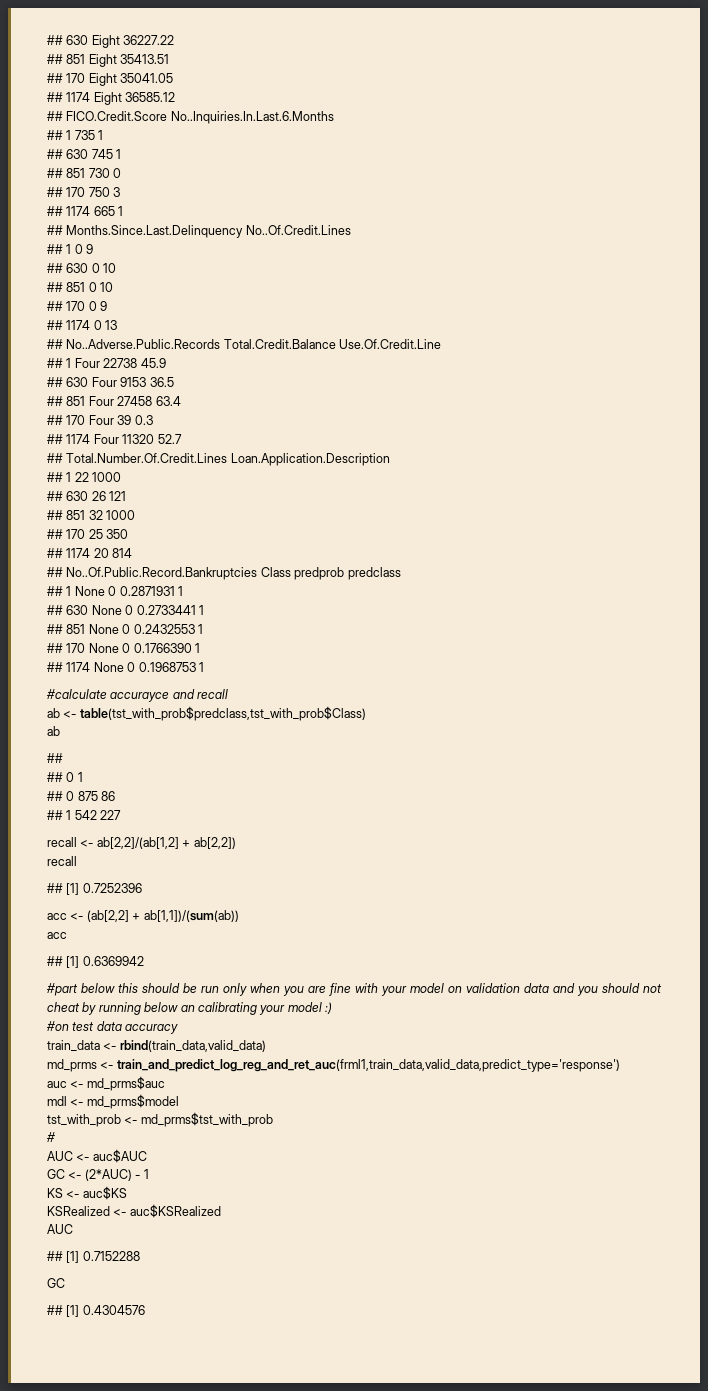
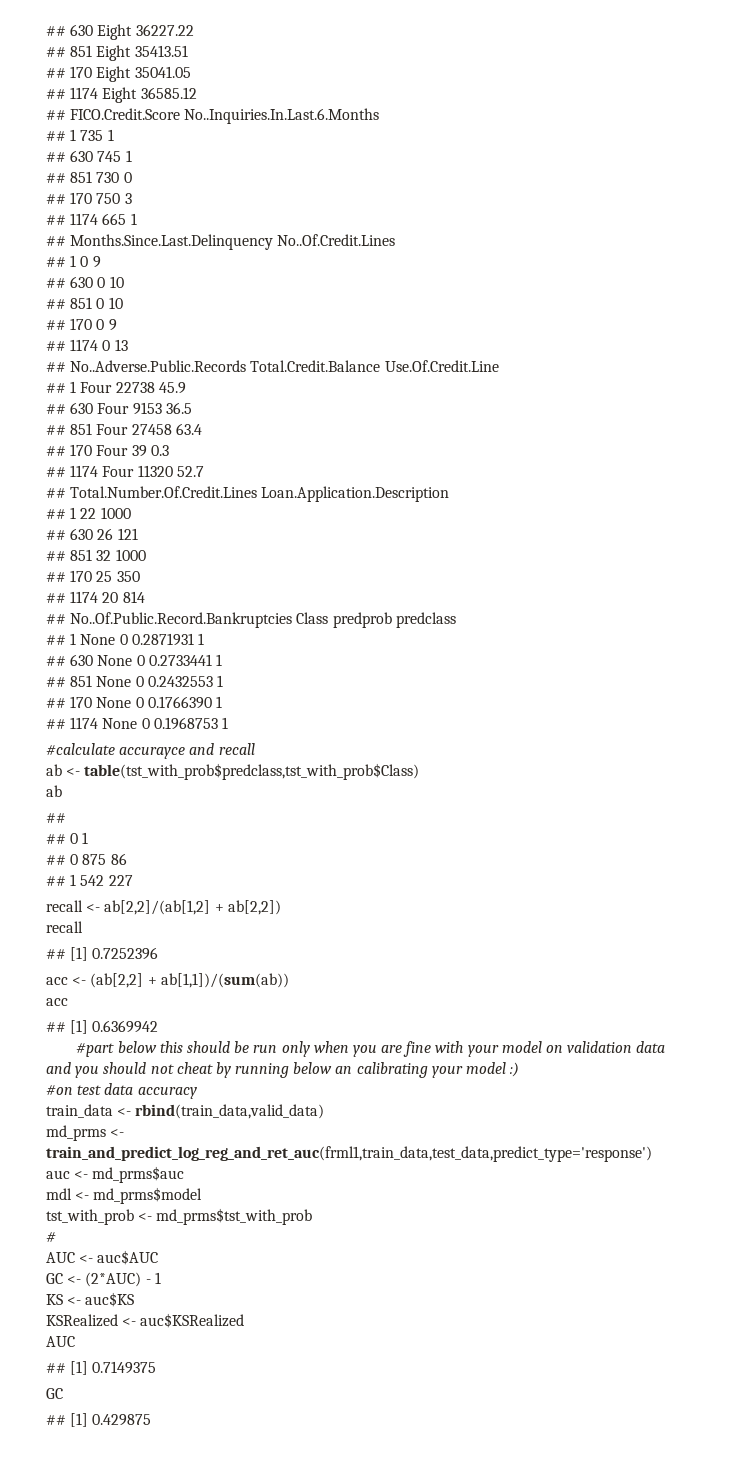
- md_prms <- train_and_predict_log_reg_and_ret_auc(frml1,train_data,valid_data,predict_type='response')
+ md_prms <- train_and_predict_log_reg_and_ret_auc(frml1,train_data,test_data,predict_type='response')
- ## [1] 0.7152288
+ ## [1] 0.7149375
- ## [1] 0.4304576
+ ## [1] 0.429875

